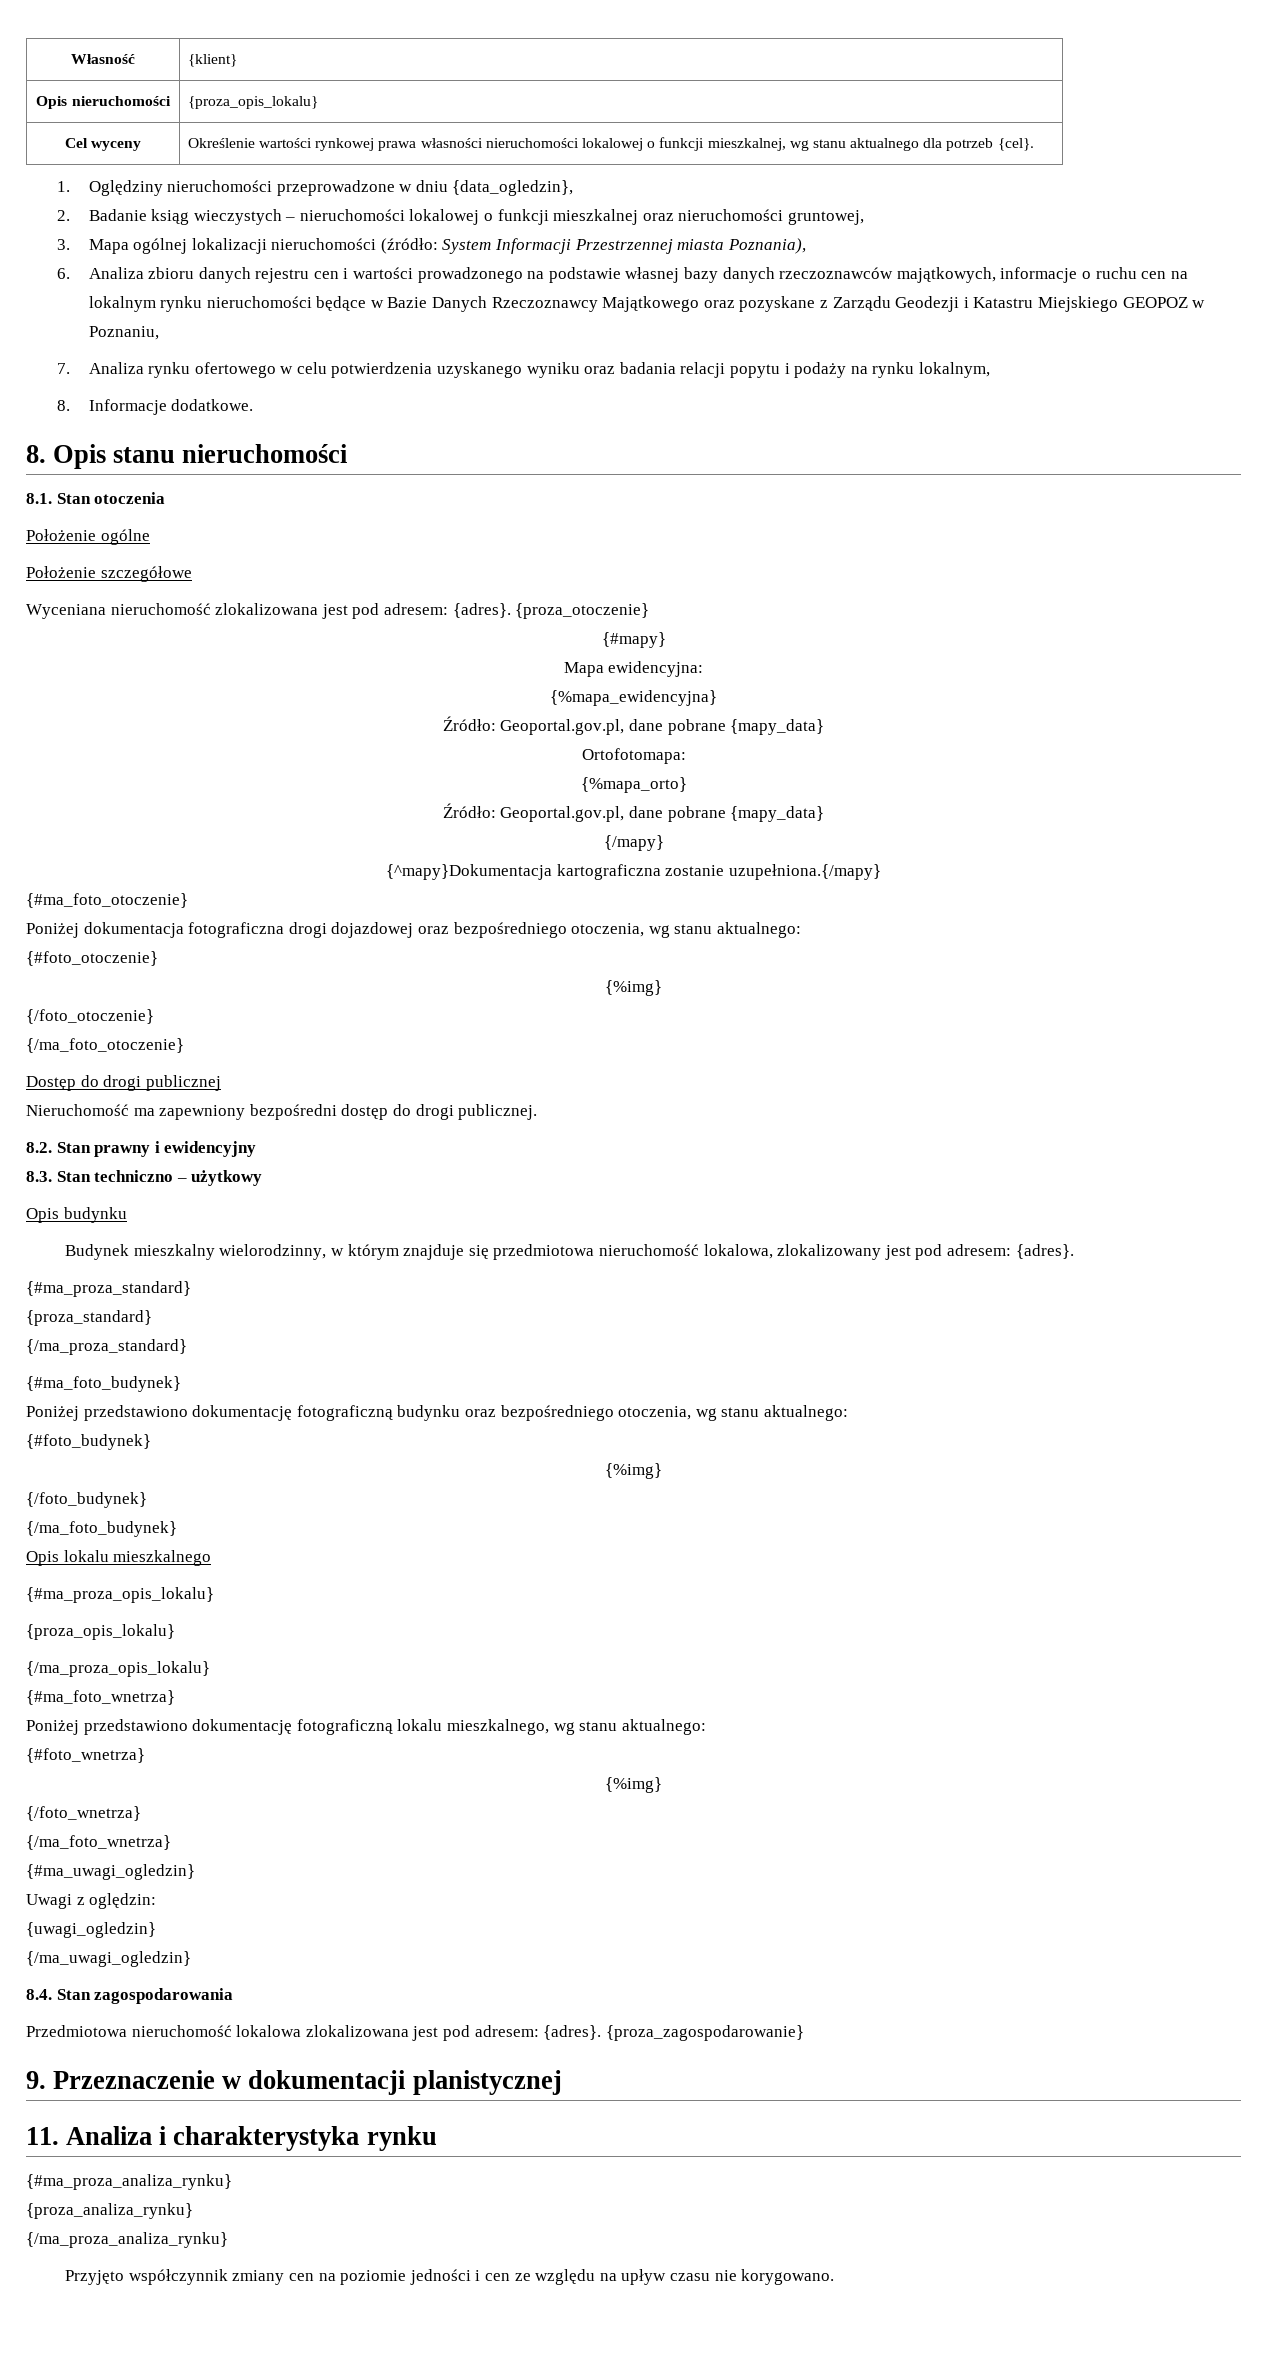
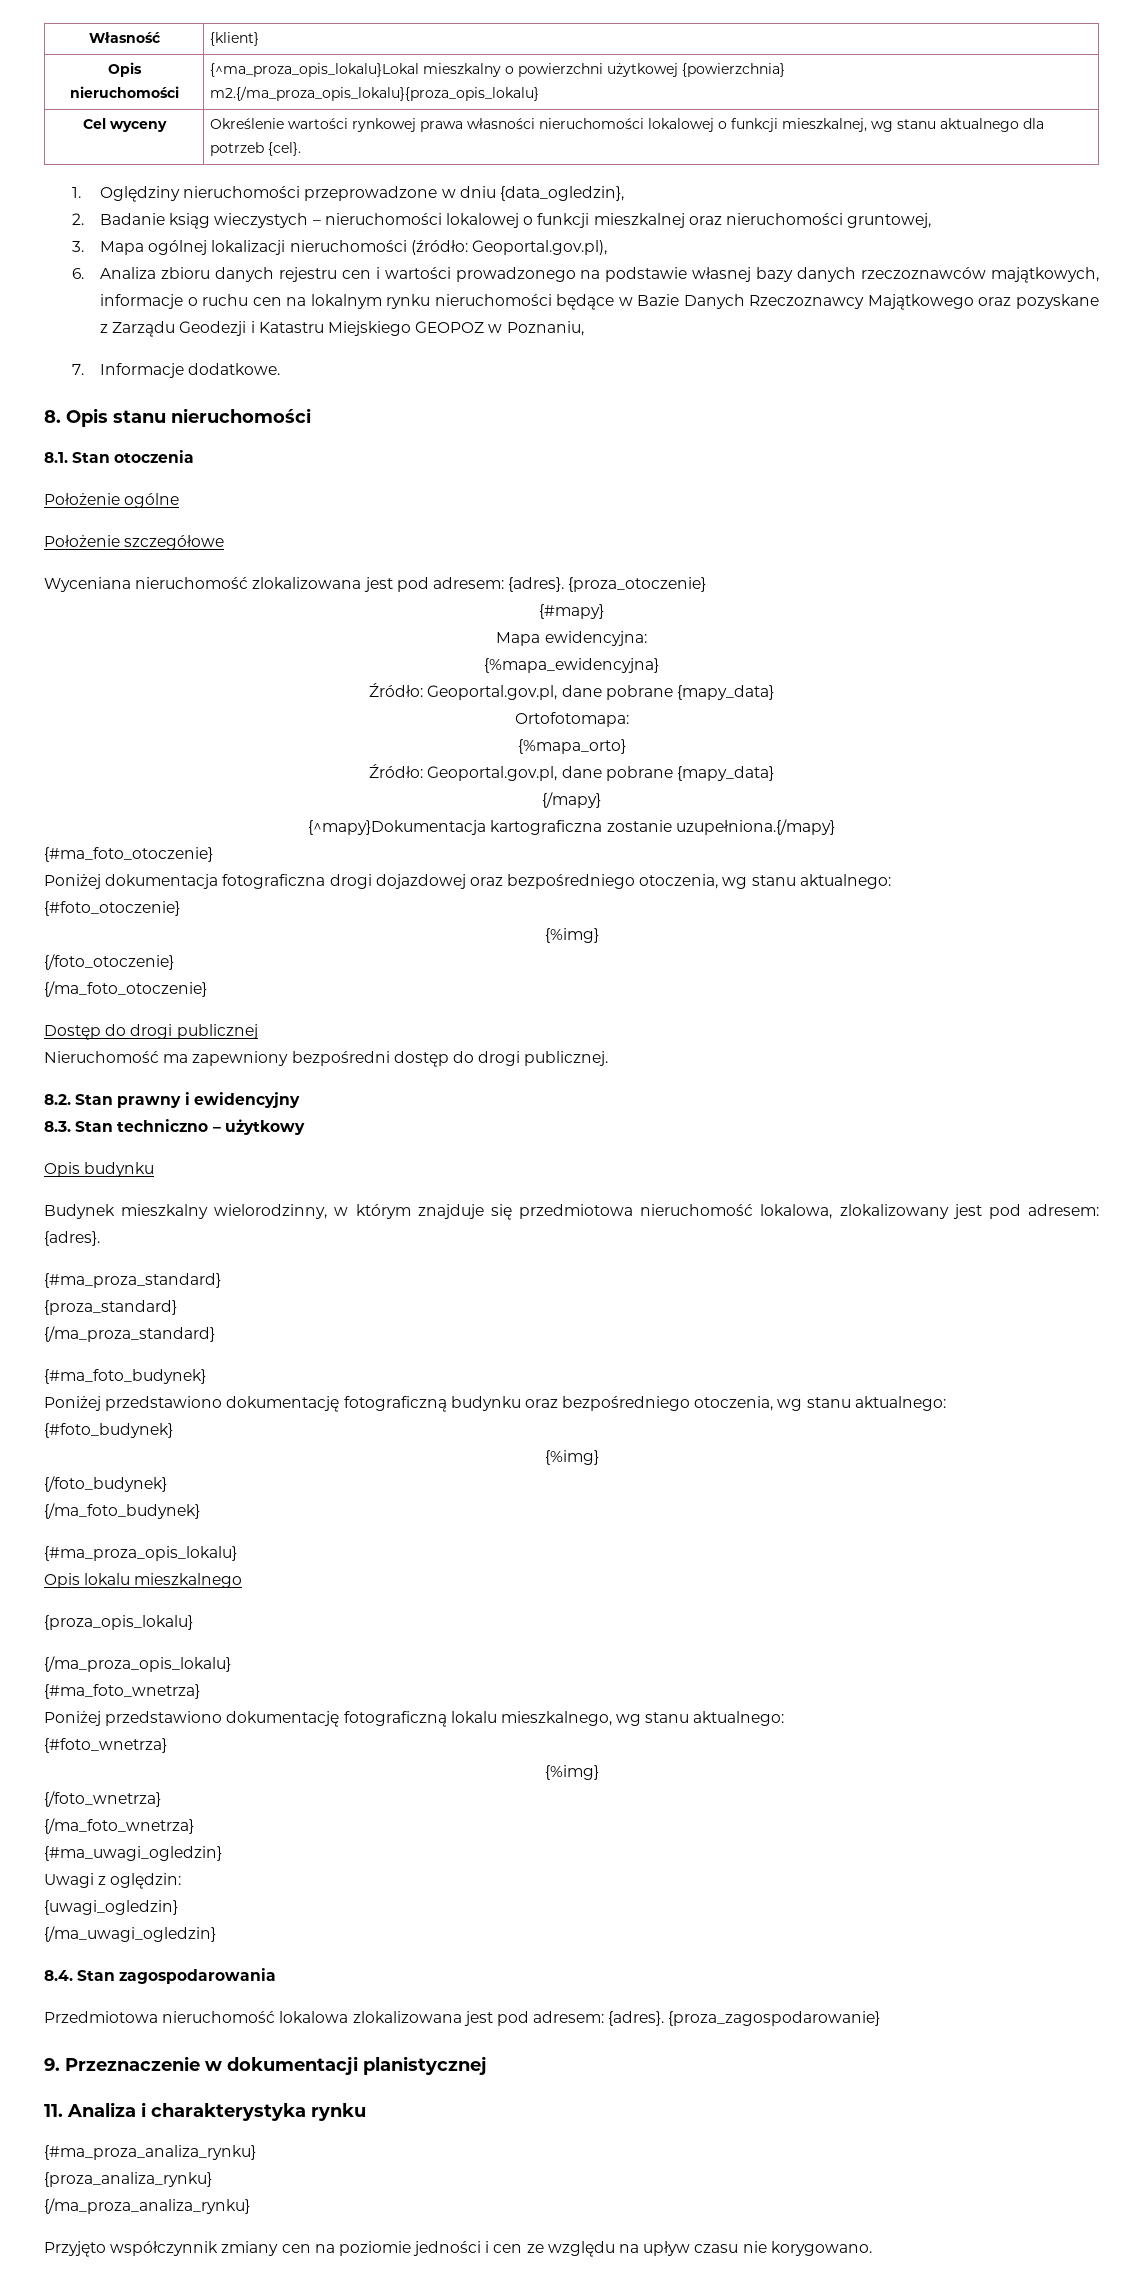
- Opis nieruchomości | {proza_opis_lokalu}
+ Opis nieruchomości | {^ma_proza_opis_lokalu}Lokal mieszkalny o powierzchni użytkowej {powierzchnia} m2.{/ma_proza_opis_lokalu}{proza_opis_lokalu}
- 3. Mapa ogólnej lokalizacji nieruchomości (źródło: System Informacji Przestrzennej miasta Poznania),
+ 3. Mapa ogólnej lokalizacji nieruchomości (źródło: Geoportal.gov.pl),
- 7. Analiza rynku ofertowego w celu potwierdzenia uzyskanego wyniku oraz badania relacji popytu i podaży na rynku lokalnym,
- 8. Informacje dodatkowe.
+ 7. Informacje dodatkowe.
+ {#ma_proza_opis_lokalu}
- {#ma_proza_opis_lokalu}

